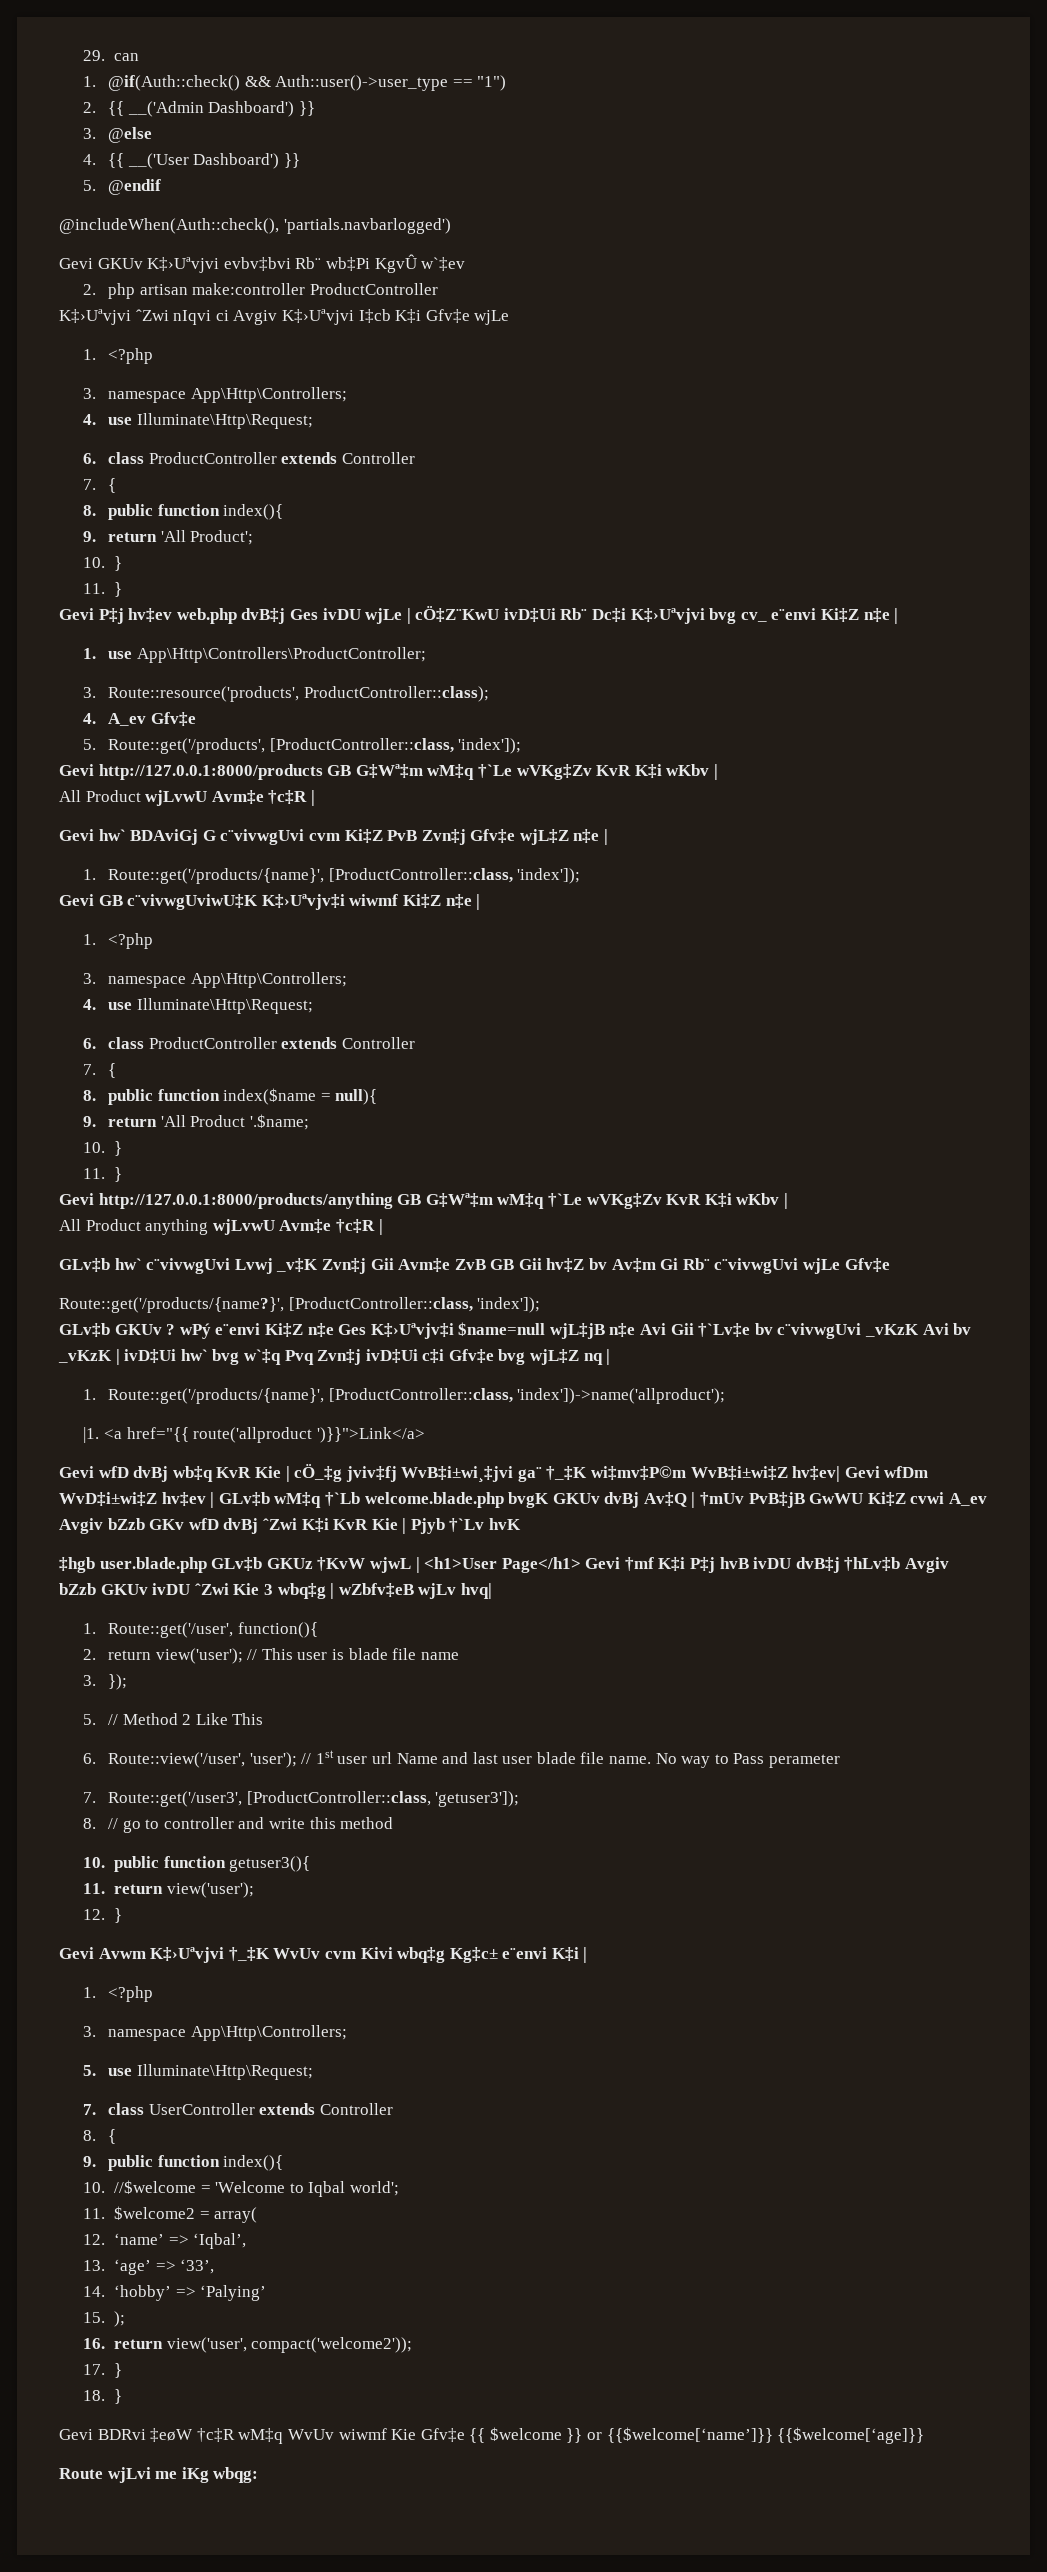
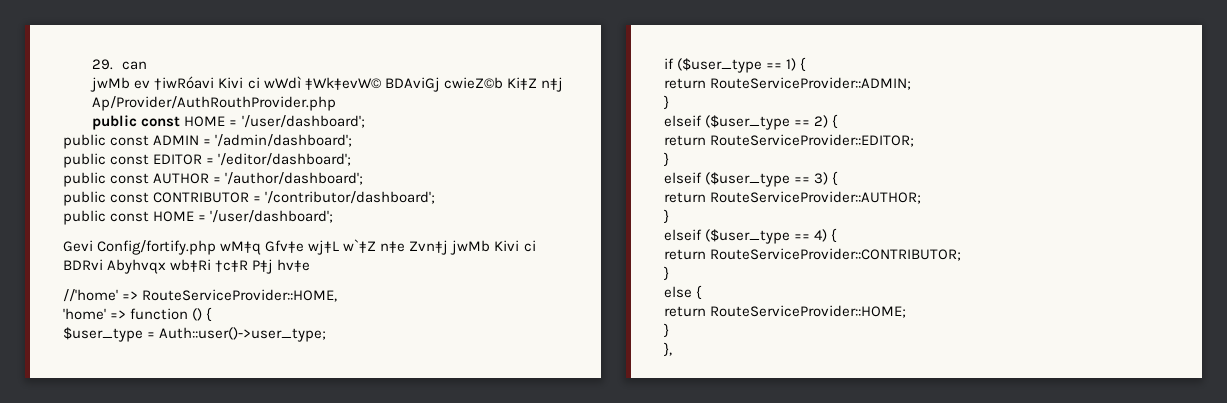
- 1. @if(Auth::check() && Auth::user()->user_type == "1")
- 2. {{ __('Admin Dashboard') }}
- 3. @else
- 4. {{ __('User Dashboard') }}
- 5. @endif
- @includeWhen(Auth::check(), 'partials.navbarlogged')
- Gevi GKUv K‡›Uªvjvi evbv‡bvi Rb¨ wb‡Pi KgvÛ w`‡ev
- 2. php artisan make:controller ProductController
- K‡›Uªvjvi ˆZwi nIqvi ci Avgiv K‡›Uªvjvi I‡cb K‡i Gfv‡e wjLe
- 1. <?php
- 3. namespace App\Http\Controllers;
- 4. use Illuminate\Http\Request;
- 6. class ProductController extends Controller
- 7. {
- 8. public function index(){
- 9. return 'All Product';
- 10. }
- 11. }
- Gevi P‡j hv‡ev web.php dvB‡j Ges ivDU wjLe | cÖ‡Z¨KwU ivD‡Ui Rb¨ Dc‡i K‡›Uªvjvi bvg cv_ e¨envi Ki‡Z n‡e |
- 1. use App\Http\Controllers\ProductController;
- 3. Route::resource('products', ProductController::class);
- 4. A_ev Gfv‡e
- 5. Route::get('/products', [ProductController::class, 'index']);
- Gevi http://127.0.0.1:8000/products GB G‡Wª‡m wM‡q †`Le wVKg‡Zv KvR K‡i wKbv |
- All Product wjLvwU Avm‡e †c‡R |
- Gevi hw` BDAviGj G c¨vivwgUvi cvm Ki‡Z PvB Zvn‡j Gfv‡e wjL‡Z n‡e |
- 1. Route::get('/products/{name}', [ProductController::class, 'index']);
- Gevi GB c¨vivwgUviwU‡K K‡›Uªvjv‡i wiwmf Ki‡Z n‡e |
- 1. <?php
- 3. namespace App\Http\Controllers;
- 4. use Illuminate\Http\Request;
- 6. class ProductController extends Controller
- 7. {
- 8. public function index($name = null){
- 9. return 'All Product '.$name;
- 10. }
- 11. }
- Gevi http://127.0.0.1:8000/products/anything GB G‡Wª‡m wM‡q †`Le wVKg‡Zv KvR K‡i wKbv |
- All Product anything wjLvwU Avm‡e †c‡R |
- GLv‡b hw` c¨vivwgUvi Lvwj _v‡K Zvn‡j Gii Avm‡e ZvB GB Gii hv‡Z bv Av‡m Gi Rb¨ c¨vivwgUvi wjLe Gfv‡e
- Route::get('/products/{name?}', [ProductController::class, 'index']);
- GLv‡b GKUv ? wPý e¨envi Ki‡Z n‡e Ges K‡›Uªvjv‡i $name=null wjL‡jB n‡e Avi Gii †`Lv‡e bv c¨vivwgUvi _vKzK Avi bv _vKzK | ivD‡Ui hw` bvg w`‡q Pvq Zvn‡j ivD‡Ui c‡i Gfv‡e bvg wjL‡Z nq |
- 1. Route::get('/products/{name}', [ProductController::class, 'index'])->name('allproduct');
- |1. <a href="{{ route('allproduct ')}}">Link</a>
- Gevi wfD dvBj wb‡q KvR Kie | cÖ_‡g jviv‡fj WvB‡i±wi¸‡jvi ga¨ †_‡K wi‡mv‡P©m WvB‡i±wi‡Z hv‡ev| Gevi wfDm WvD‡i±wi‡Z hv‡ev | GLv‡b wM‡q †`Lb welcome.blade.php bvgK GKUv dvBj Av‡Q | †mUv PvB‡jB GwWU Ki‡Z cvwi A_ev Avgiv bZzb GKv wfD dvBj ˆZwi K‡i KvR Kie | Pjyb †`Lv hvK
- ‡hgb user.blade.php GLv‡b GKUz †KvW wjwL | <h1>User Page</h1> Gevi †mf K‡i P‡j hvB ivDU dvB‡j †hLv‡b Avgiv bZzb GKUv ivDU ˆZwi Kie 3 wbq‡g | wZbfv‡eB wjLv hvq|
- 1. Route::get('/user', function(){
- 2. return view('user'); // This user is blade file name
- 3. });
- 5. // Method 2 Like This
- 6. Route::view('/user', 'user'); // 1st user url Name and last user blade file name. No way to Pass perameter
- 7. Route::get('/user3', [ProductController::class, 'getuser3']);
- 8. // go to controller and write this method
- 10. public function getuser3(){
- 11. return view('user');
- 12. }
- Gevi Avwm K‡›Uªvjvi †_‡K WvUv cvm Kivi wbq‡g Kg‡c± e¨envi K‡i |
- 1. <?php
- 3. namespace App\Http\Controllers;
- 5. use Illuminate\Http\Request;
- 7. class UserController extends Controller
- 8. {
- 9. public function index(){
- 10. //$welcome = 'Welcome to Iqbal world';
- 11. $welcome2 = array(
- 12. ‘name’ => ‘Iqbal’,
- 13. ‘age’ => ‘33’,
- 14. ‘hobby’ => ‘Palying’
- 15. );
- 16. return view('user', compact('welcome2'));
- 17. }
- 18. }
- Gevi BDRvi ‡eøW †c‡R wM‡q WvUv wiwmf Kie Gfv‡e {{ $welcome }} or {{$welcome[‘name’]}} {{$welcome[‘age]}}
- Route wjLvi me iKg wbqg:
+ jwMb ev †iwRóªvi Kivi ci wWdì ‡Wk‡evW© BDAviGj cwieZ©b Ki‡Z n‡j Ap/Provider/AuthRouthProvider.php
+ public const HOME = '/user/dashboard';
+ public const ADMIN = '/admin/dashboard';
+ public const EDITOR = '/editor/dashboard';
+ public const AUTHOR = '/author/dashboard';
+ public const CONTRIBUTOR = '/contributor/dashboard';
+ public const HOME = '/user/dashboard';
+ Gevi Config/fortify.php wM‡q Gfv‡e wj‡L w`‡Z n‡e Zvn‡j jwMb Kivi ci BDRvi Abyhvqx wb‡Ri †c‡R P‡j hv‡e
+ //'home' => RouteServiceProvider::HOME,
+ 'home' => function () {
+ $user_type = Auth::user()->user_type;
+ if ($user_type == 1) {
+ return RouteServiceProvider::ADMIN;
+ }
+ elseif ($user_type == 2) {
+ return RouteServiceProvider::EDITOR;
+ }
+ elseif ($user_type == 3) {
+ return RouteServiceProvider::AUTHOR;
+ }
+ elseif ($user_type == 4) {
+ return RouteServiceProvider::CONTRIBUTOR;
+ }
+ else {
+ return RouteServiceProvider::HOME;
+ }
+ },

